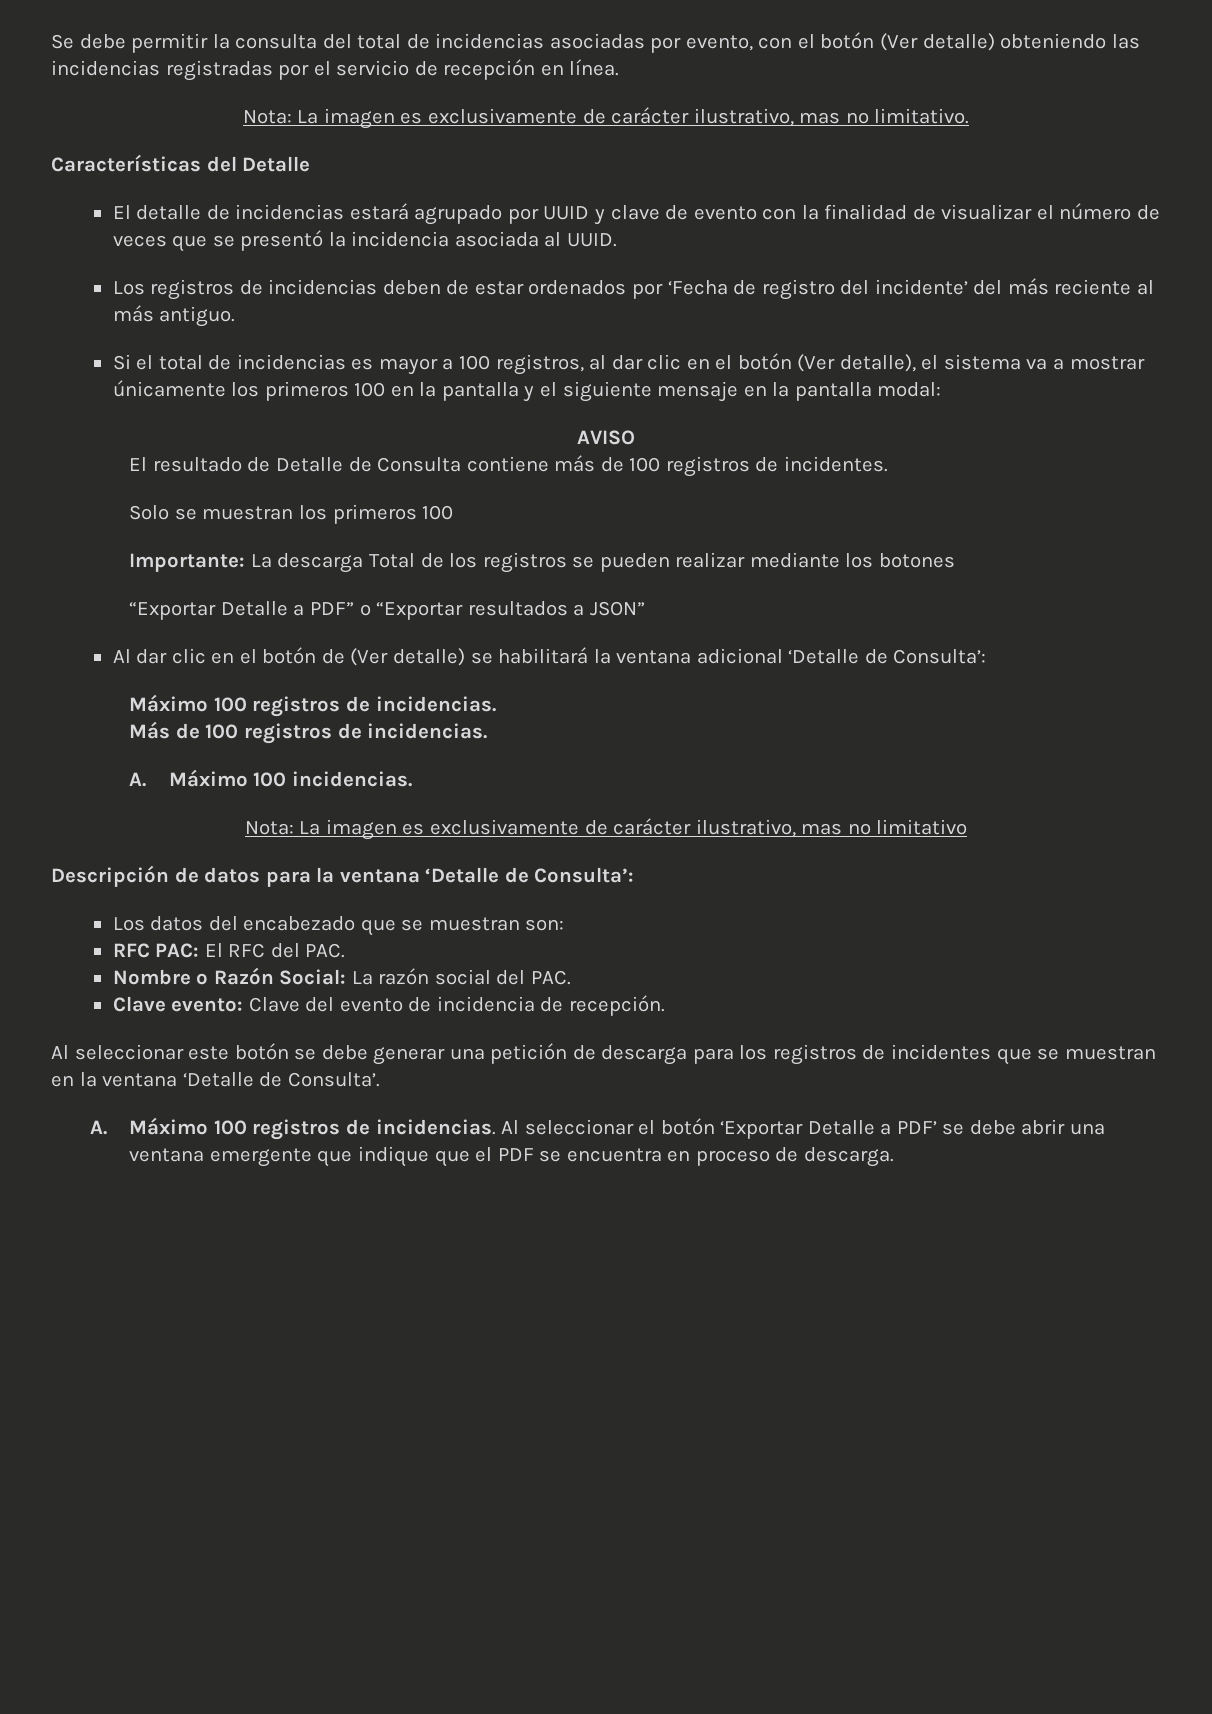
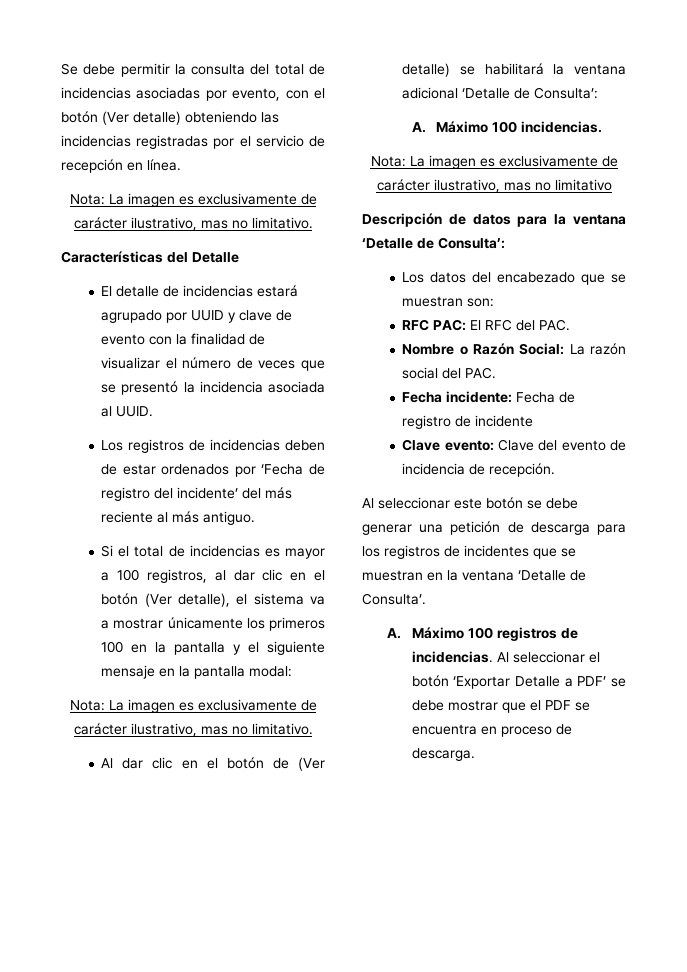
  Si el total de incidencias es mayor a 100 registros, al dar clic en el botón (Ver detalle), el sistema va a mostrar únicamente los primeros 100 en la pantalla y el siguiente mensaje en la pantalla modal:
- AVISO
- El resultado de Detalle de Consulta contiene más de 100 registros de incidentes.
- Solo se muestran los primeros 100
- Importante: La descarga Total de los registros se pueden realizar mediante los botones
- “Exportar Detalle a PDF” o “Exportar resultados a JSON”
+ Nota: La imagen es exclusivamente de carácter ilustrativo, mas no limitativo.
  Al dar clic en el botón de (Ver detalle) se habilitará la ventana adicional ‘Detalle de Consulta’:
- Máximo 100 registros de incidencias.
- Más de 100 registros de incidencias.
+ Fecha incidente: Fecha de registro de incidente
- Al seleccionar el botón ‘Exportar Detalle a PDF’ se debe abrir una ventana emergente que indique que el PDF se encuentra en proceso de descarga.
+ Al seleccionar el botón ‘Exportar Detalle a PDF’ se debe mostrar que el PDF se encuentra en proceso de descarga.

